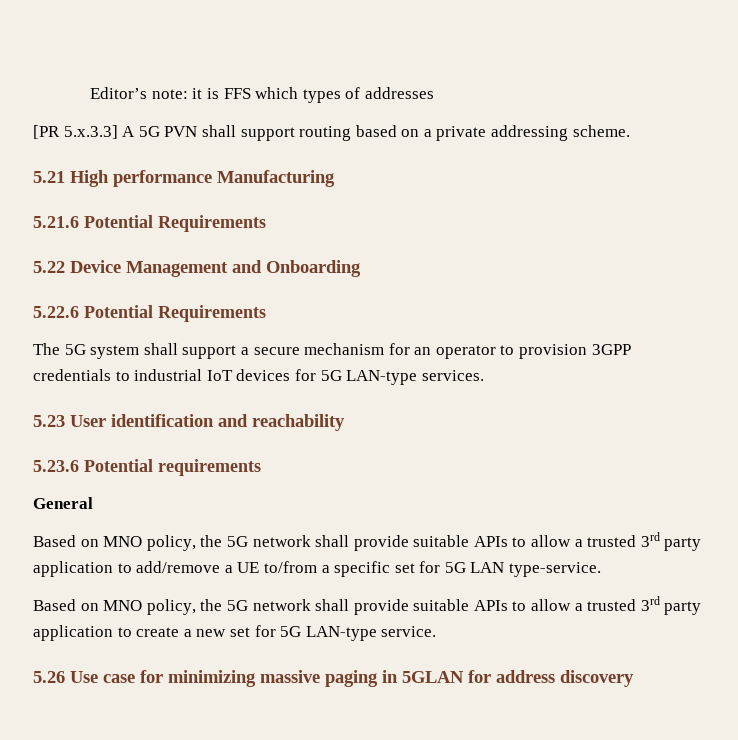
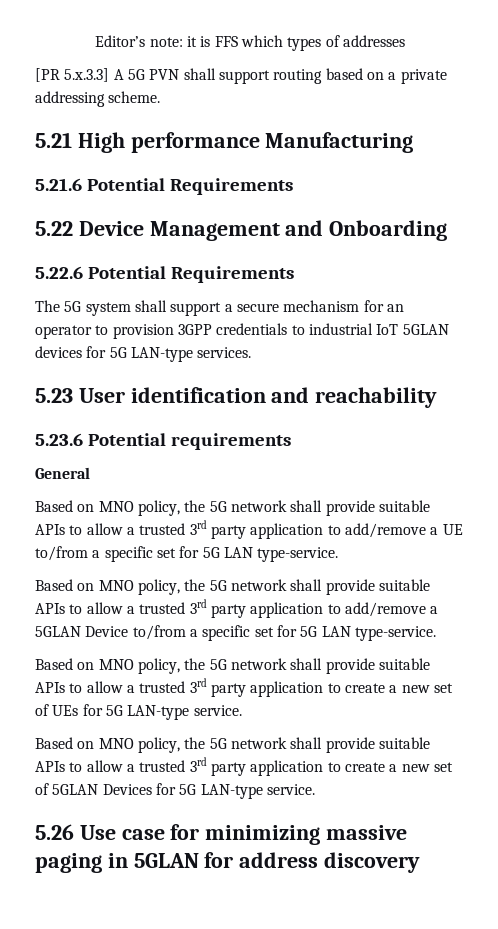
- The 5G system shall support a secure mechanism for an operator to provision 3GPP credentials to industrial IoT devices for 5G LAN-type services.
+ The 5G system shall support a secure mechanism for an operator to provision 3GPP credentials to industrial IoT 5GLAN devices for 5G LAN-type services.
+ Based on MNO policy, the 5G network shall provide suitable APIs to allow a trusted 3rd party application to add/remove a 5GLAN Device to/from a specific set for 5G LAN type-service.
- Based on MNO policy, the 5G network shall provide suitable APIs to allow a trusted 3rd party application to create a new set for 5G LAN-type service.
+ Based on MNO policy, the 5G network shall provide suitable APIs to allow a trusted 3rd party application to create a new set of UEs for 5G LAN-type service.
+ Based on MNO policy, the 5G network shall provide suitable APIs to allow a trusted 3rd party application to create a new set of 5GLAN Devices for 5G LAN-type service.

